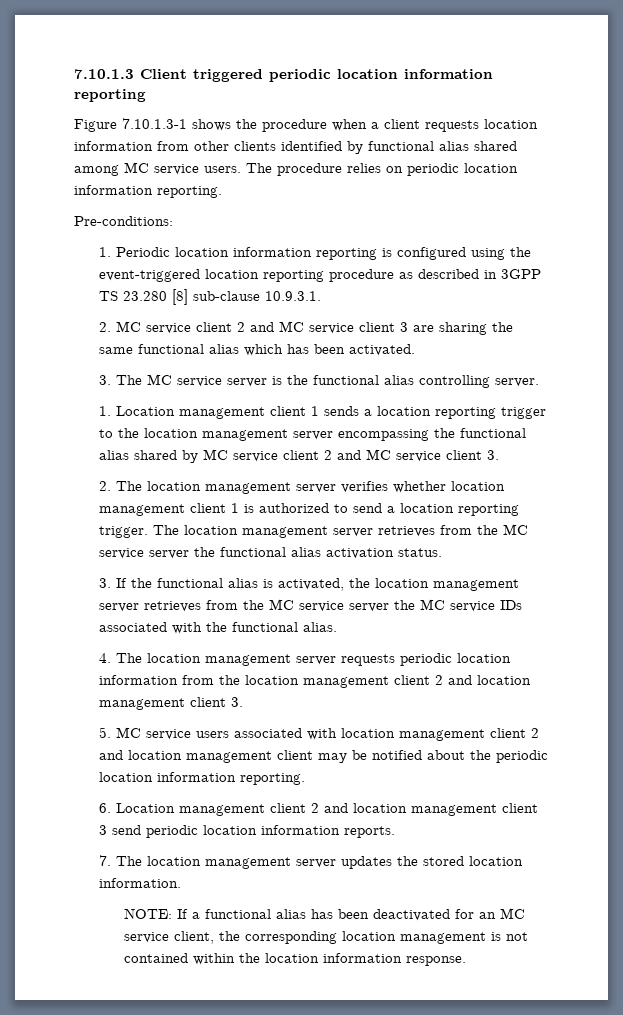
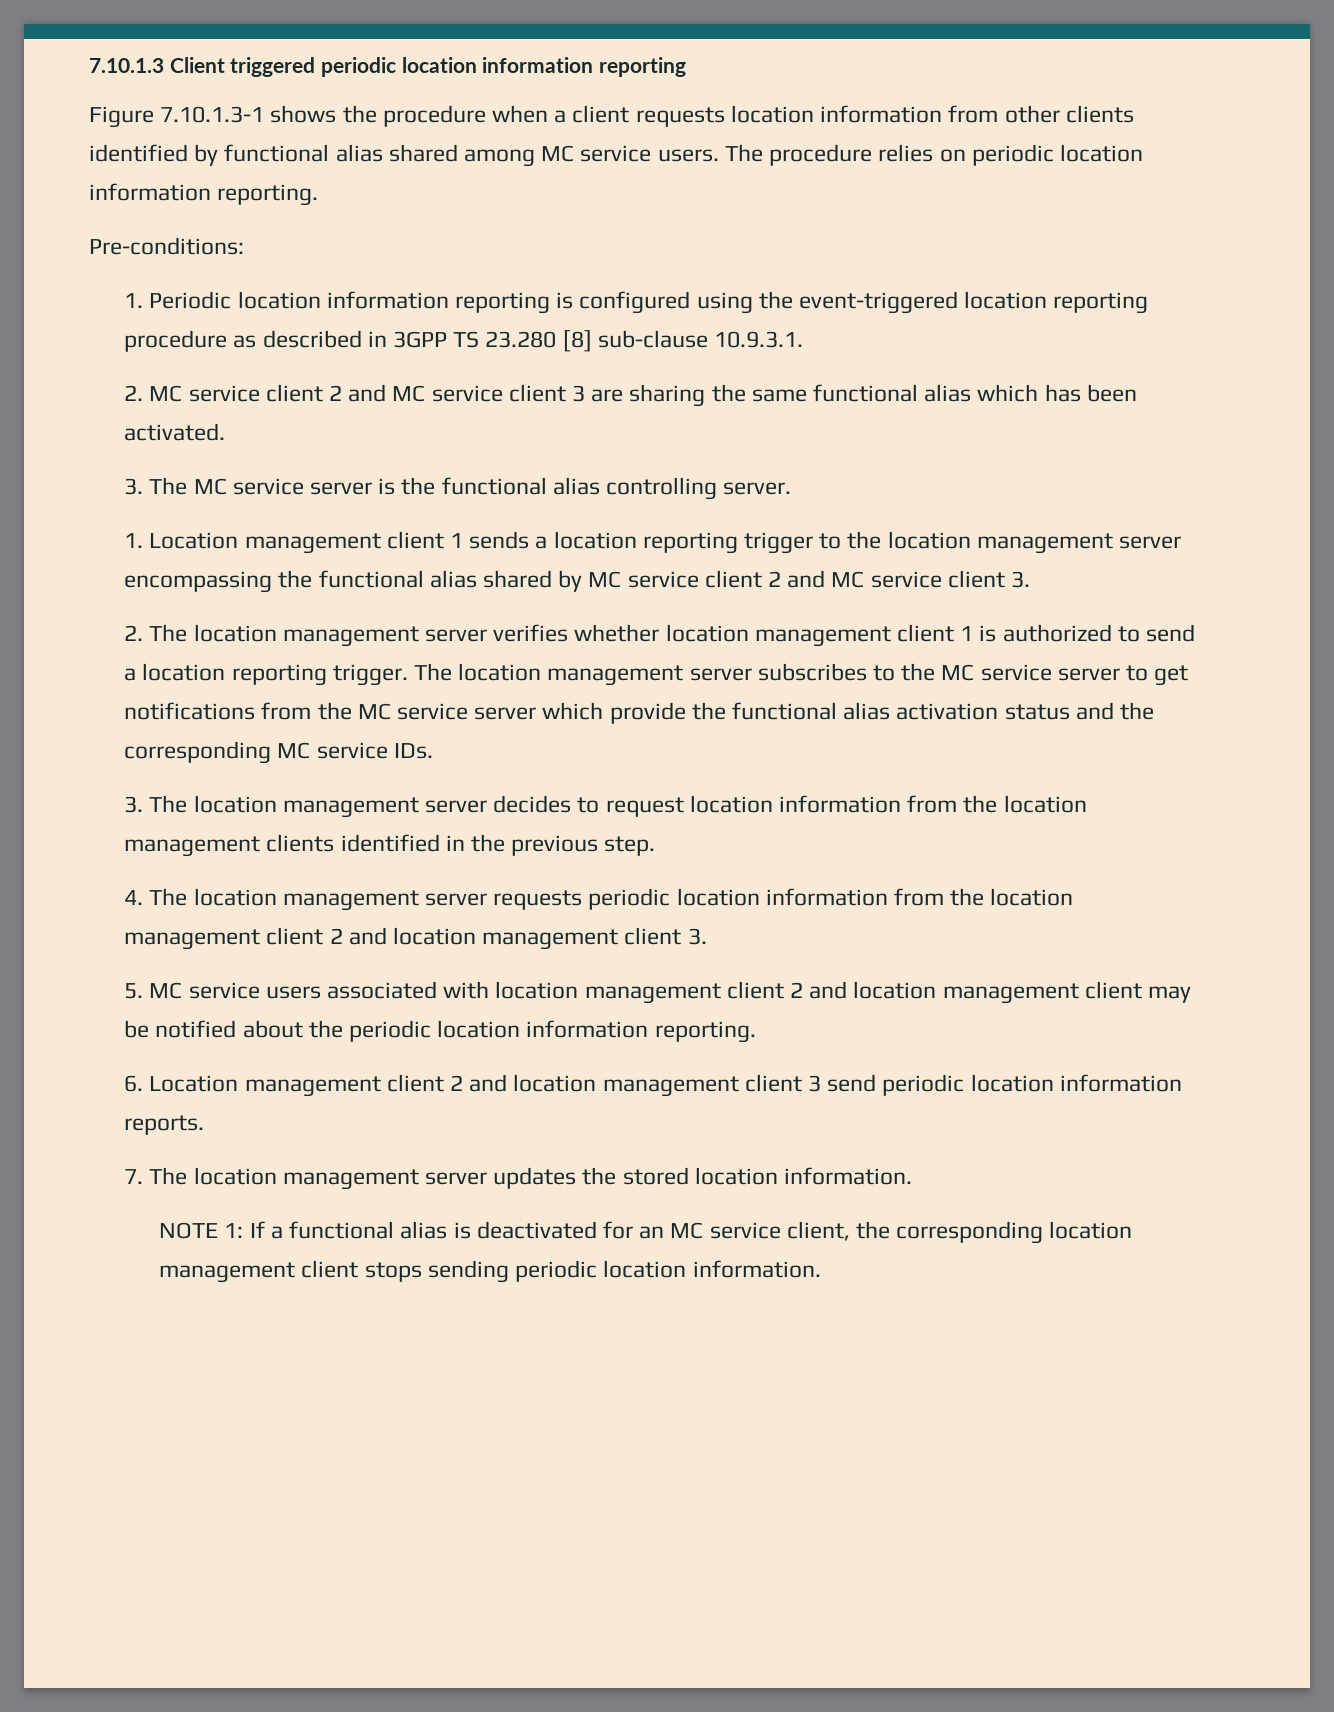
- The location management server retrieves from the MC service server the functional alias activation status.
- 3. If the functional alias is activated, the location management server retrieves from the MC service server the MC service IDs associated with the functional alias.
+ The location management server subscribes to the MC service server to get notifications from the MC service server which provide the functional alias activation status and the corresponding MC service IDs.
+ 3. The location management server decides to request location information from the location management clients identified in the previous step.
- NOTE: If a functional alias has been deactivated for an MC service client, the corresponding location management is not contained within the location information response.
+ NOTE 1: If a functional alias is deactivated for an MC service client, the corresponding location management client stops sending periodic location information.

